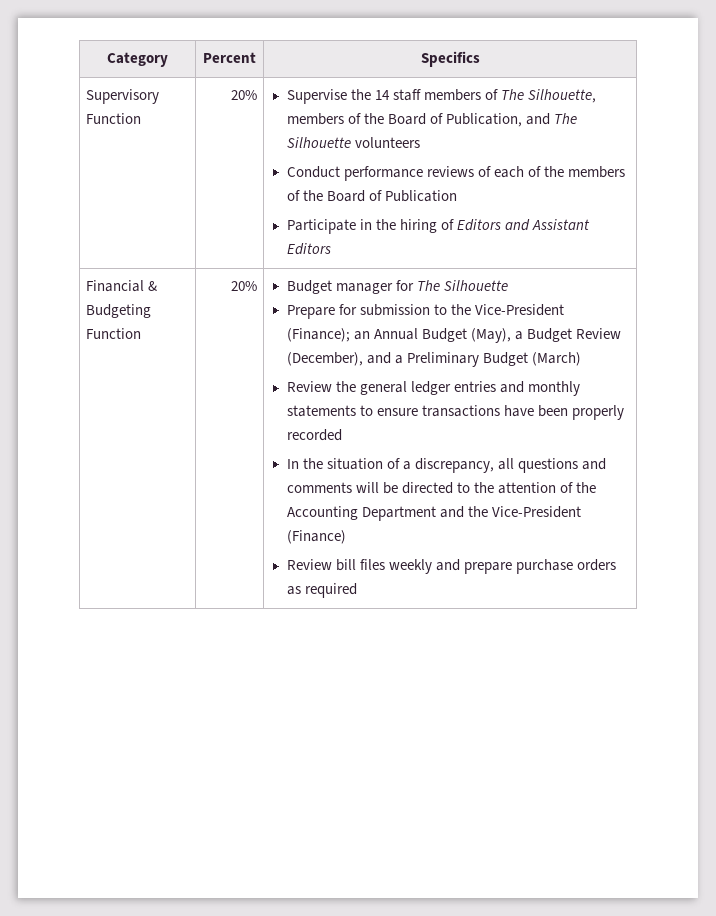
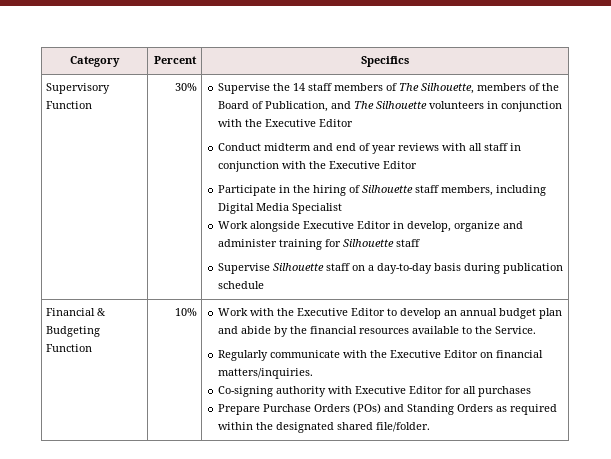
- Supervisory Function | 20%
+ Supervisory Function | 30%
- Supervise the 14 staff members of The Silhouette, members of the Board of Publication, and The Silhouette volunteers
- Conduct performance reviews of each of the members of the Board of Publication
+ Supervise the 14 staff members of The Silhouette, members of the Board of Publication, and The Silhouette volunteers in conjunction with the Executive Editor
+ Conduct midterm and end of year reviews with all staff in conjunction with the Executive Editor
- Participate in the hiring of Editors and Assistant Editors
- Financial & Budgeting Function | 20% | Budget manager for The Silhouette
- Prepare for submission to the Vice-President (Finance); an Annual Budget (May), a Budget Review (December), and a Preliminary Budget (March)
- Review the general ledger entries and monthly statements to ensure transactions have been properly recorded
- In the situation of a discrepancy, all questions and comments will be directed to the attention of the Accounting Department and the Vice-President (Finance)
- Review bill files weekly and prepare purchase orders as required
+ Participate in the hiring of Silhouette staff members, including Digital Media Specialist
+ Work alongside Executive Editor in develop, organize and administer training for Silhouette staff
+ Supervise Silhouette staff on a day-to-day basis during publication schedule
+ Financial & Budgeting Function | 10% | Work with the Executive Editor to develop an annual budget plan and abide by the financial resources available to the Service.
+ Regularly communicate with the Executive Editor on financial matters/inquiries.
+ Co-signing authority with Executive Editor for all purchases
+ Prepare Purchase Orders (POs) and Standing Orders as required within the designated shared file/folder.

